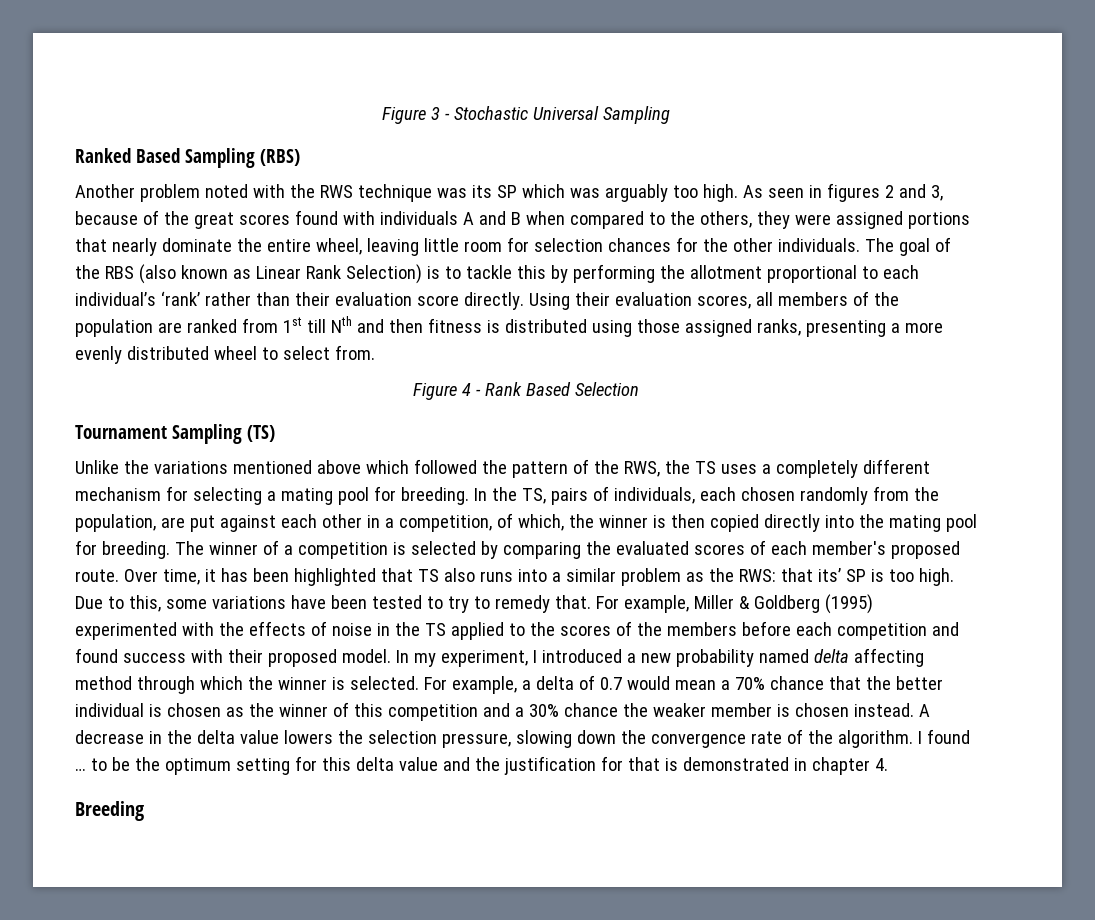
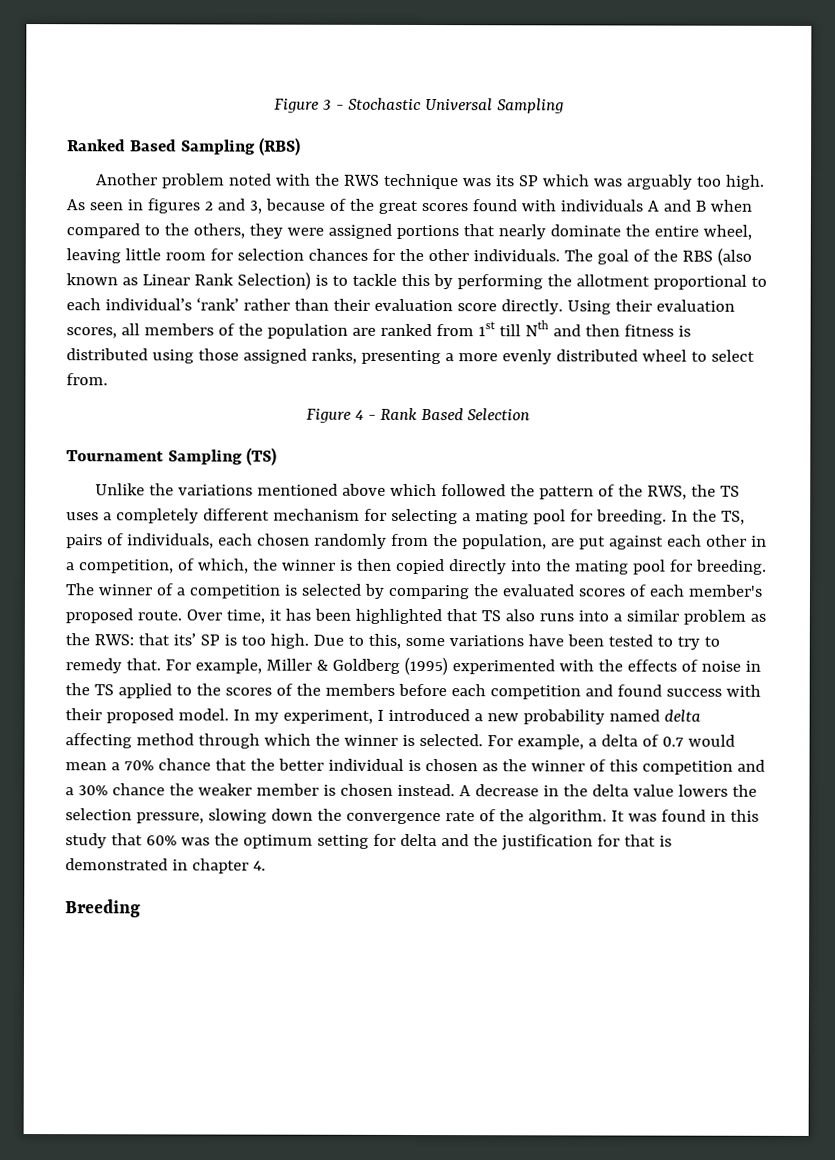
- I found … to be the optimum setting for this delta value and the justification for that is demonstrated in chapter 4.
+ It was found in this study that 60% was the optimum setting for delta and the justification for that is demonstrated in chapter 4.

